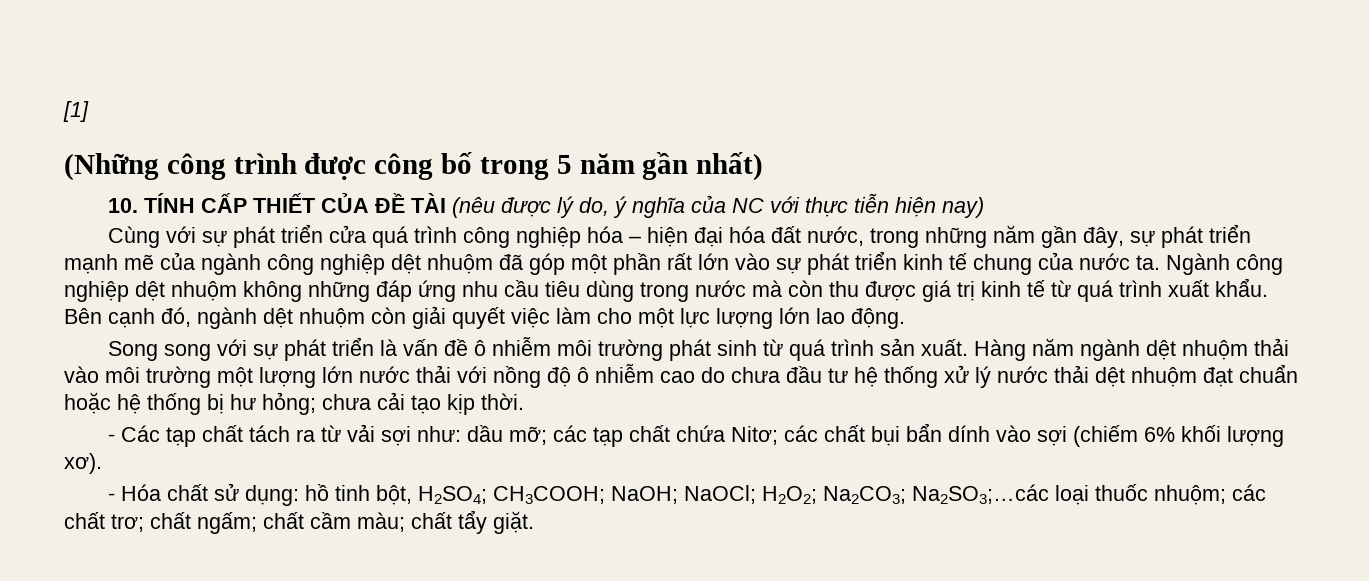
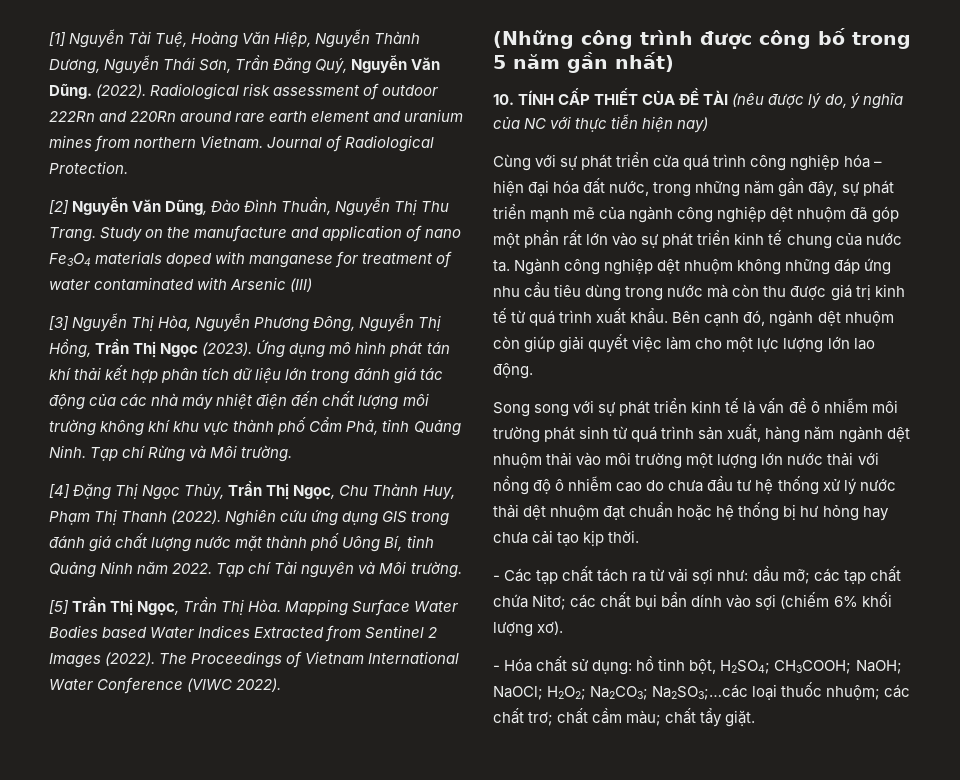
- [1]
+ [1] Nguyễn Tài Tuệ, Hoàng Văn Hiệp, Nguyễn Thành Dương, Nguyễn Thái Sơn, Trần Đăng Quý, Nguyễn Văn Dũng. (2022). Radiological risk assessment of outdoor 222Rn and 220Rn around rare earth element and uranium mines from northern Vietnam. Journal of Radiological Protection.
+ [2] Nguyễn Văn Dũng, Đào Đình Thuần, Nguyễn Thị Thu Trang. Study on the manufacture and application of nano Fe3O4 materials doped with manganese for treatment of water contaminated with Arsenic (III)
+ [3] Nguyễn Thị Hòa, Nguyễn Phương Đông, Nguyễn Thị Hồng, Trần Thị Ngọc (2023). Ứng dụng mô hình phát tán khí thải kết hợp phân tích dữ liệu lớn trong đánh giá tác động của các nhà máy nhiệt điện đến chất lượng môi trường không khí khu vực thành phố Cẩm Phả, tỉnh Quảng Ninh. Tạp chí Rừng và Môi trường.
+ [4] Đặng Thị Ngọc Thủy, Trần Thị Ngọc, Chu Thành Huy, Phạm Thị Thanh (2022). Nghiên cứu ứng dụng GIS trong đánh giá chất lượng nước mặt thành phố Uông Bí, tỉnh Quảng Ninh năm 2022. Tạp chí Tài nguyên và Môi trường.
+ [5] Trần Thị Ngọc, Trần Thị Hòa. Mapping Surface Water Bodies based Water Indices Extracted from Sentinel 2 Images (2022). The Proceedings of Vietnam International Water Conference (VIWC 2022).
- Bên cạnh đó, ngành dệt nhuộm còn giải quyết việc làm cho một lực lượng lớn lao động.
+ Bên cạnh đó, ngành dệt nhuộm còn giúp giải quyết việc làm cho một lực lượng lớn lao động.
- Song song với sự phát triển là vấn đề ô nhiễm môi trường phát sinh từ quá trình sản xuất. Hàng năm ngành dệt nhuộm thải vào môi trường một lượng lớn nước thải với nồng độ ô nhiễm cao do chưa đầu tư hệ thống xử lý nước thải dệt nhuộm đạt chuẩn hoặc hệ thống bị hư hỏng; chưa cải tạo kịp thời.
+ Song song với sự phát triển kinh tế là vấn đề ô nhiễm môi trường phát sinh từ quá trình sản xuất, hàng năm ngành dệt nhuộm thải vào môi trường một lượng lớn nước thải với nồng độ ô nhiễm cao do chưa đầu tư hệ thống xử lý nước thải dệt nhuộm đạt chuẩn hoặc hệ thống bị hư hỏng hay chưa cải tạo kịp thời.
- - Hóa chất sử dụng: hồ tinh bột, H2SO4; CH3COOH; NaOH; NaOCl; H2O2; Na2CO3; Na2SO3;…các loại thuốc nhuộm; các chất trơ; chất ngấm; chất cầm màu; chất tẩy giặt.
+ - Hóa chất sử dụng: hồ tinh bột, H2SO4; CH3COOH; NaOH; NaOCl; H2O2; Na2CO3; Na2SO3;…các loại thuốc nhuộm; các chất trơ; chất cầm màu; chất tẩy giặt.

